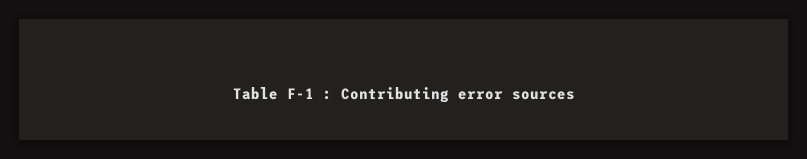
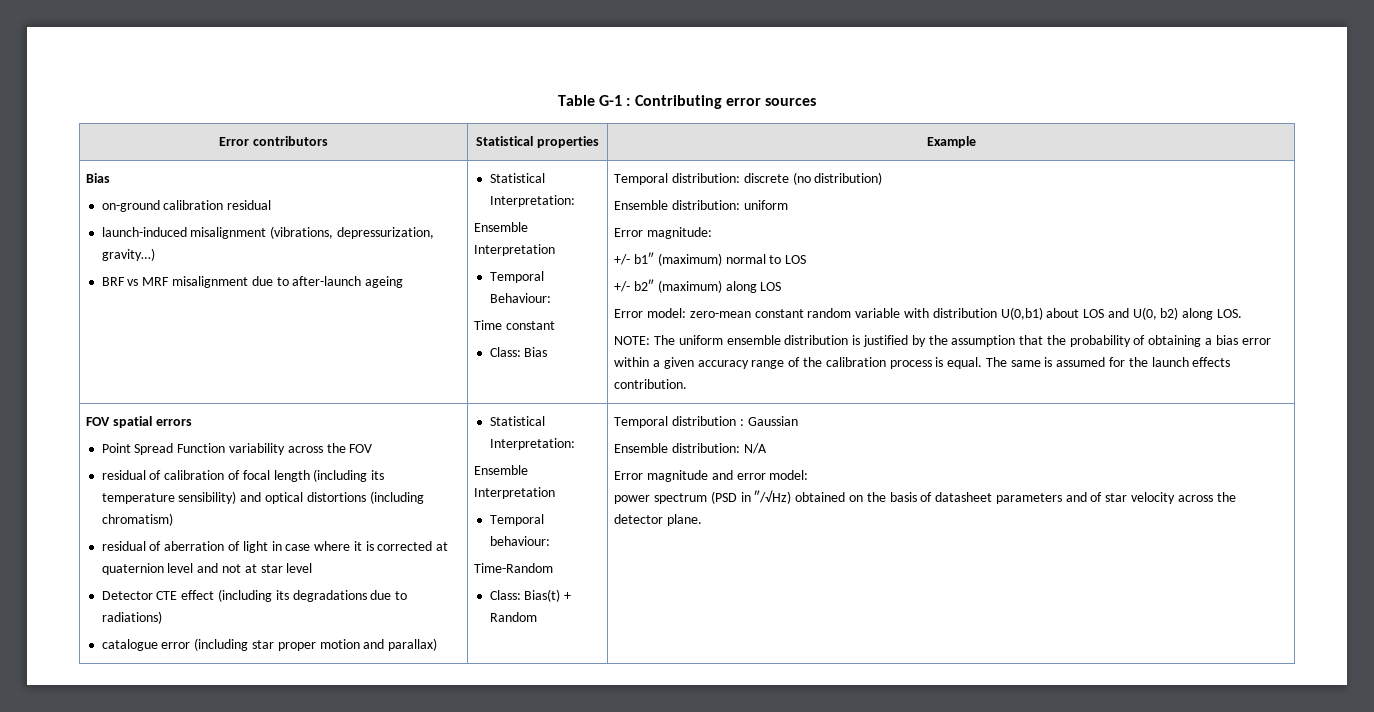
- Table F-1 : Contributing error sources
+ Table G-1 : Contributing error sources
+ Error contributors | Statistical properties | Example
+ Bias
+ on-ground calibration residual
+ launch-induced misalignment (vibrations, depressurization, gravity…)
+ BRF vs MRF misalignment due to after-launch ageing | Statistical Interpretation:
+ Ensemble Interpretation
+ Temporal Behaviour:
+ Time constant
+ Class: Bias | Temporal distribution: discrete (no distribution)
+ Ensemble distribution: uniform
+ Error magnitude:
+ +/- b1″ (maximum) normal to LOS
+ +/- b2″ (maximum) along LOS
+ Error model: zero-mean constant random variable with distribution U(0,b1) about LOS and U(0, b2) along LOS.
+ NOTE: The uniform ensemble distribution is justified by the assumption that the probability of obtaining a bias error within a given accuracy range of the calibration process is equal. The same is assumed for the launch effects contribution.
+ FOV spatial errors
+ Point Spread Function variability across the FOV
+ residual of calibration of focal length (including its temperature sensibility) and optical distortions (including chromatism)
+ residual of aberration of light in case where it is corrected at quaternion level and not at star level
+ Detector CTE effect (including its degradations due to radiations)
+ catalogue error (including star proper motion and parallax) | Statistical Interpretation:
+ Ensemble Interpretation
+ Temporal behaviour:
+ Time-Random
+ Class: Bias(t) + Random | Temporal distribution : Gaussian
+ Ensemble distribution: N/A
+ Error magnitude and error model:
+ power spectrum (PSD in ″/√Hz) obtained on the basis of datasheet parameters and of star velocity across the detector plane.

